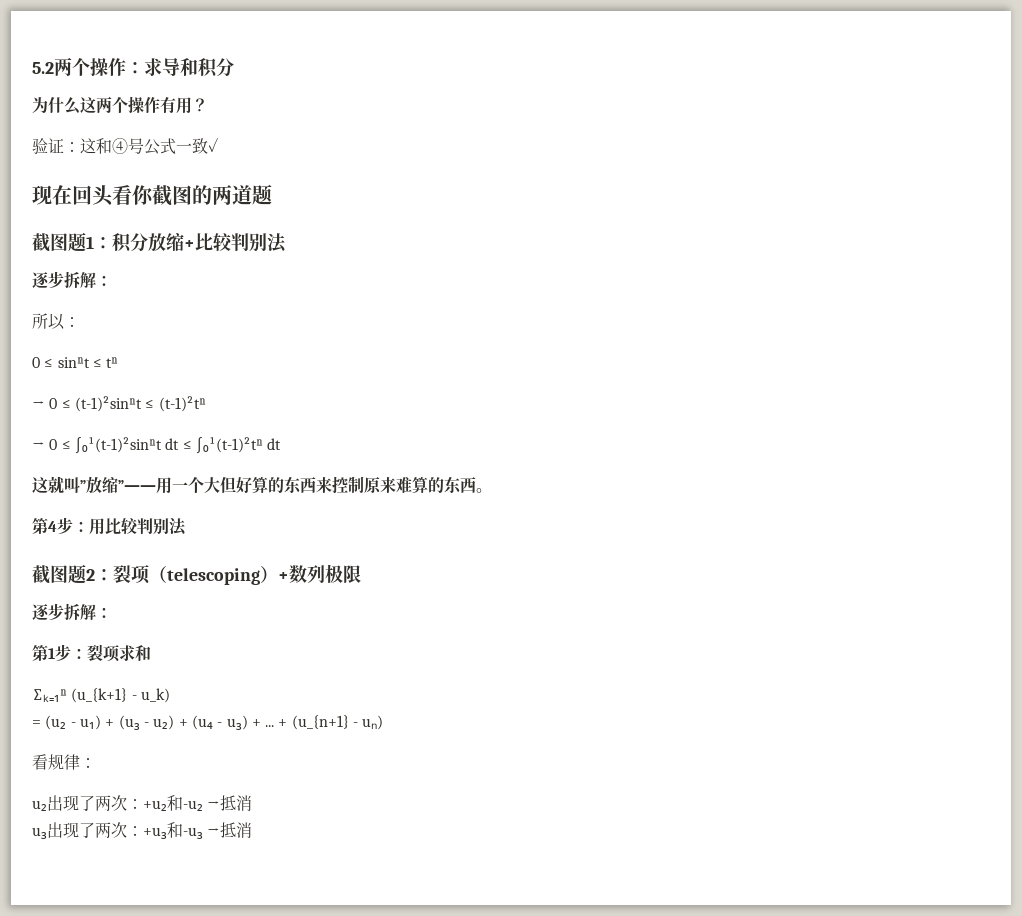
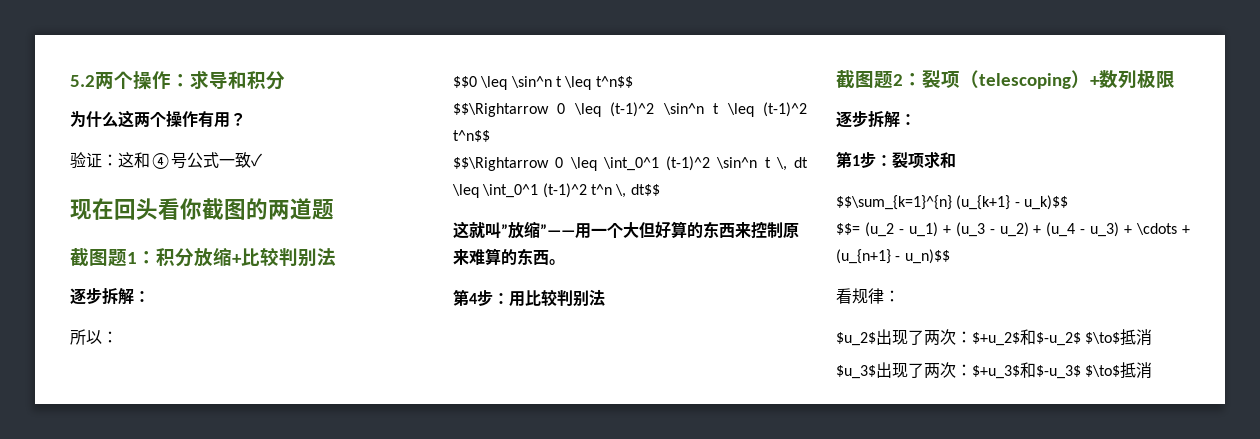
- 0 ≤ sinⁿt ≤ tⁿ
- → 0 ≤ (t-1)²sinⁿt ≤ (t-1)²tⁿ
- → 0 ≤ ∫₀¹(t-1)²sinⁿt dt ≤ ∫₀¹(t-1)²tⁿ dt
+ $$0 \leq \sin^n t \leq t^n$$
+ $$\Rightarrow 0 \leq (t-1)^2 \sin^n t \leq (t-1)^2 t^n$$
+ $$\Rightarrow 0 \leq \int_0^1 (t-1)^2 \sin^n t \, dt \leq \int_0^1 (t-1)^2 t^n \, dt$$
- ∑ₖ₌₁ⁿ (u_{k+1} - u_k)
- = (u₂ - u₁) + (u₃ - u₂) + (u₄ - u₃) + ... + (u_{n+1} - uₙ)
+ $$\sum_{k=1}^{n} (u_{k+1} - u_k)$$
+ $$= (u_2 - u_1) + (u_3 - u_2) + (u_4 - u_3) + \cdots + (u_{n+1} - u_n)$$
- u₂出现了两次：+u₂和-u₂ →抵消
+ $u_2$出现了两次：$+u_2$和$-u_2$ $\to$抵消
- u₃出现了两次：+u₃和-u₃ →抵消
+ $u_3$出现了两次：$+u_3$和$-u_3$ $\to$抵消

